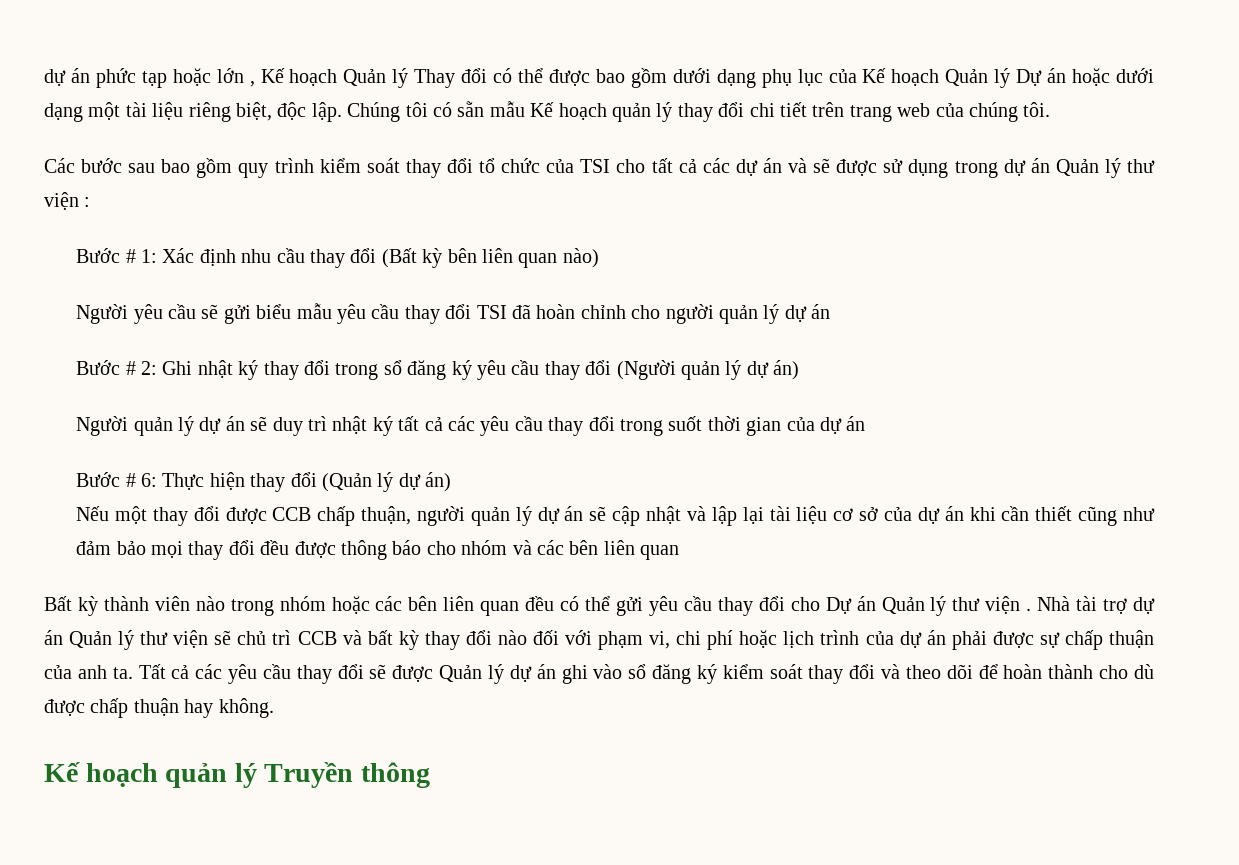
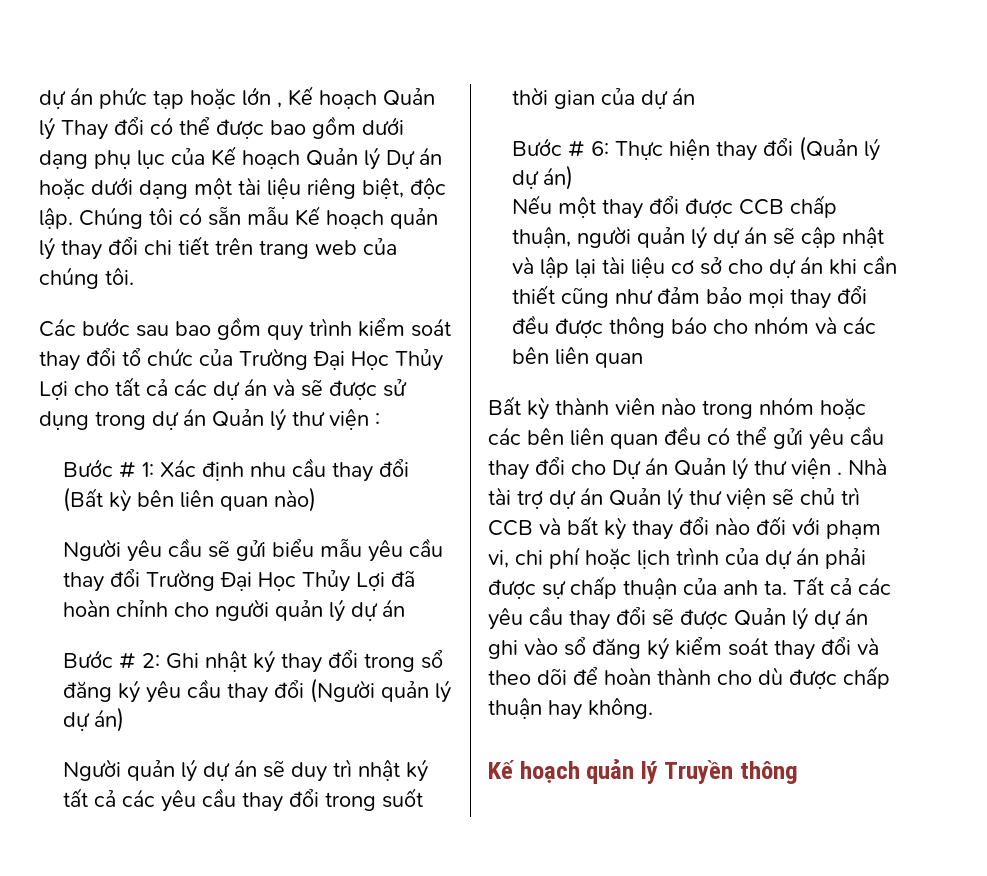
- Các bước sau bao gồm quy trình kiểm soát thay đổi tổ chức của TSI cho tất cả các dự án và sẽ được sử dụng trong dự án Quản lý thư viện :
+ Các bước sau bao gồm quy trình kiểm soát thay đổi tổ chức của Trường Đại Học Thủy Lợi cho tất cả các dự án và sẽ được sử dụng trong dự án Quản lý thư viện :
- Người yêu cầu sẽ gửi biểu mẫu yêu cầu thay đổi TSI đã hoàn chỉnh cho người quản lý dự án
+ Người yêu cầu sẽ gửi biểu mẫu yêu cầu thay đổi Trường Đại Học Thủy Lợi đã hoàn chỉnh cho người quản lý dự án
- Nếu một thay đổi được CCB chấp thuận, người quản lý dự án sẽ cập nhật và lập lại tài liệu cơ sở của dự án khi cần thiết cũng như đảm bảo mọi thay đổi đều được thông báo cho nhóm và các bên liên quan
+ Nếu một thay đổi được CCB chấp thuận, người quản lý dự án sẽ cập nhật và lập lại tài liệu cơ sở cho dự án khi cần thiết cũng như đảm bảo mọi thay đổi đều được thông báo cho nhóm và các bên liên quan

